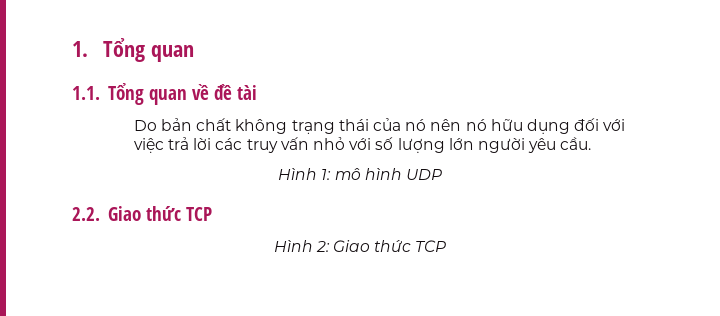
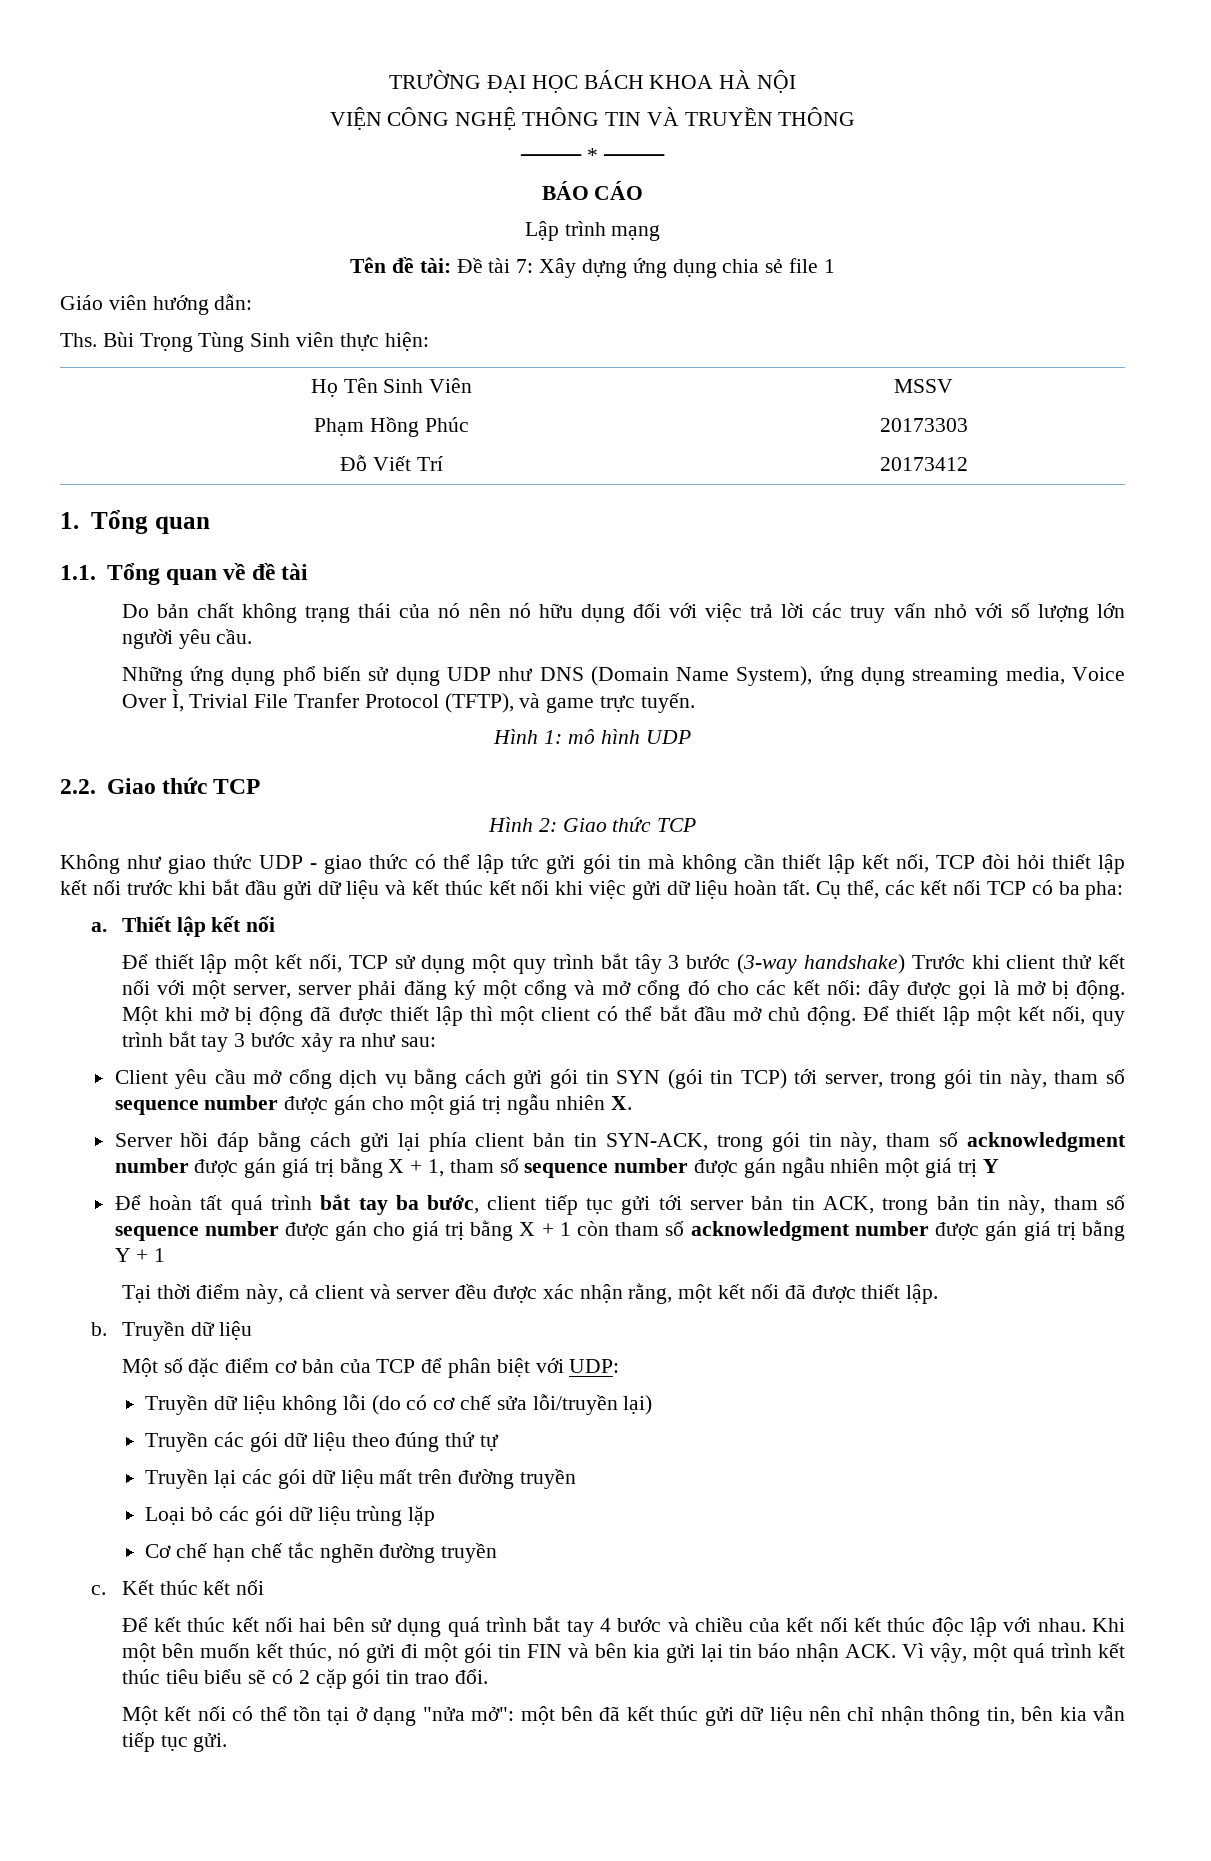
+ TRƯỜNG ĐẠI HỌC BÁCH KHOA HÀ NỘI
+ VIỆN CÔNG NGHỆ THÔNG TIN VÀ TRUYỀN THÔNG
+ ──── * ────
+ BÁO CÁO
+ Lập trình mạng
+ Tên đề tài: Đề tài 7: Xây dựng ứng dụng chia sẻ file 1
+ Giáo viên hướng dẫn:
+ Ths. Bùi Trọng Tùng Sinh viên thực hiện:
+ Họ Tên Sinh Viên | MSSV
+ Phạm Hồng Phúc | 20173303
+ Đỗ Viết Trí | 20173412
+ Những ứng dụng phổ biến sử dụng UDP như DNS (Domain Name System), ứng dụng streaming media, Voice Over Ì, Trivial File Tranfer Protocol (TFTP), và game trực tuyến.
+ Không như giao thức UDP - giao thức có thể lập tức gửi gói tin mà không cần thiết lập kết nối, TCP đòi hỏi thiết lập kết nối trước khi bắt đầu gửi dữ liệu và kết thúc kết nối khi việc gửi dữ liệu hoàn tất. Cụ thể, các kết nối TCP có ba pha:
+ a. Thiết lập kết nối
+ Để thiết lập một kết nối, TCP sử dụng một quy trình bắt tây 3 bước (3-way handshake) Trước khi client thử kết nối với một server, server phải đăng ký một cổng và mở cổng đó cho các kết nối: đây được gọi là mở bị động. Một khi mở bị động đã được thiết lập thì một client có thể bắt đầu mở chủ động. Để thiết lập một kết nối, quy trình bắt tay 3 bước xảy ra như sau:
+ Client yêu cầu mở cổng dịch vụ bằng cách gửi gói tin SYN (gói tin TCP) tới server, trong gói tin này, tham số sequence number được gán cho một giá trị ngẫu nhiên X.
+ Server hồi đáp bằng cách gửi lại phía client bản tin SYN-ACK, trong gói tin này, tham số acknowledgment number được gán giá trị bằng X + 1, tham số sequence number được gán ngẫu nhiên một giá trị Y
+ Để hoàn tất quá trình bắt tay ba bước, client tiếp tục gửi tới server bản tin ACK, trong bản tin này, tham số sequence number được gán cho giá trị bằng X + 1 còn tham số acknowledgment number được gán giá trị bằng Y + 1
+ Tại thời điểm này, cả client và server đều được xác nhận rằng, một kết nối đã được thiết lập.
+ b. Truyền dữ liệu
+ Một số đặc điểm cơ bản của TCP để phân biệt với UDP:
+ Truyền dữ liệu không lỗi (do có cơ chế sửa lỗi/truyền lại)
+ Truyền các gói dữ liệu theo đúng thứ tự
+ Truyền lại các gói dữ liệu mất trên đường truyền
+ Loại bỏ các gói dữ liệu trùng lặp
+ Cơ chế hạn chế tắc nghẽn đường truyền
+ c. Kết thúc kết nối
+ Để kết thúc kết nối hai bên sử dụng quá trình bắt tay 4 bước và chiều của kết nối kết thúc độc lập với nhau. Khi một bên muốn kết thúc, nó gửi đi một gói tin FIN và bên kia gửi lại tin báo nhận ACK. Vì vậy, một quá trình kết thúc tiêu biểu sẽ có 2 cặp gói tin trao đổi.
+ Một kết nối có thể tồn tại ở dạng "nửa mở": một bên đã kết thúc gửi dữ liệu nên chỉ nhận thông tin, bên kia vẫn tiếp tục gửi.

